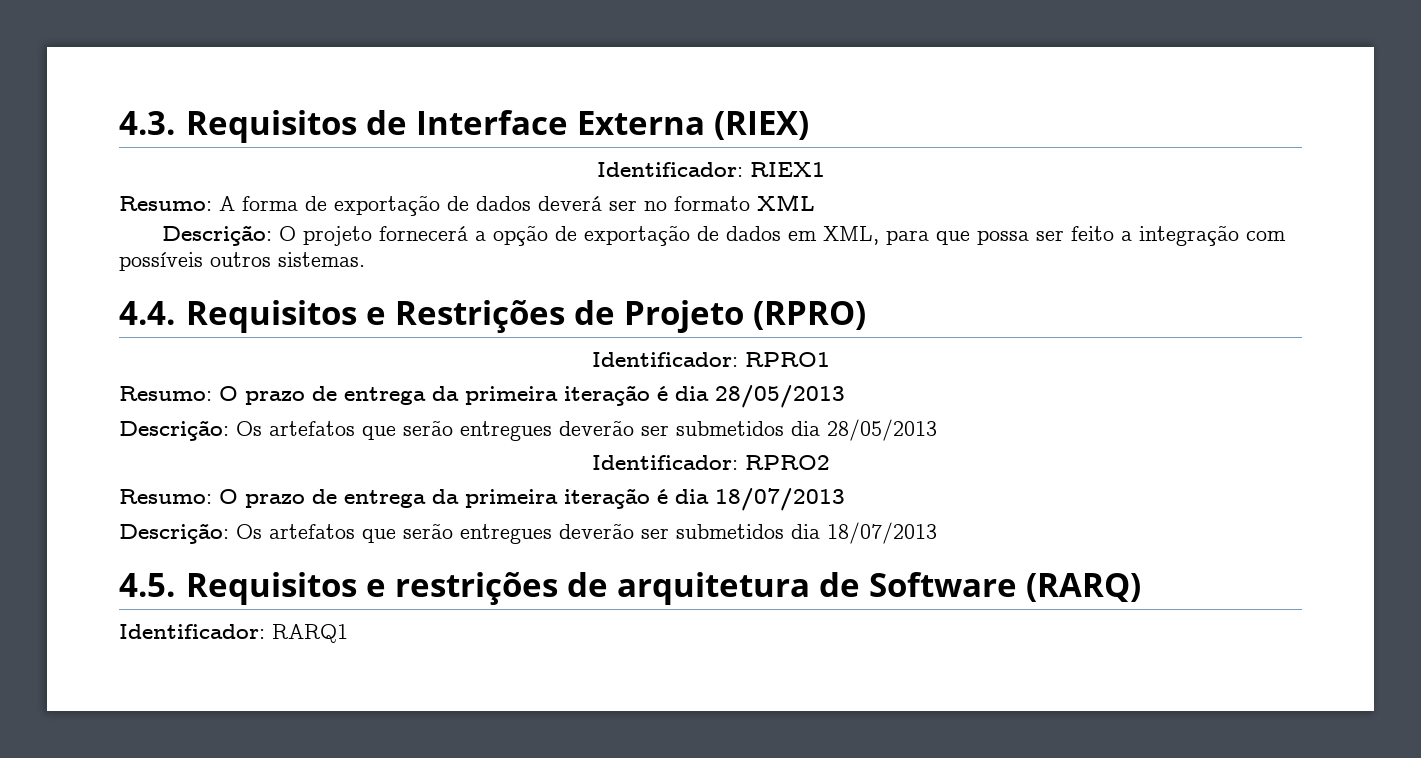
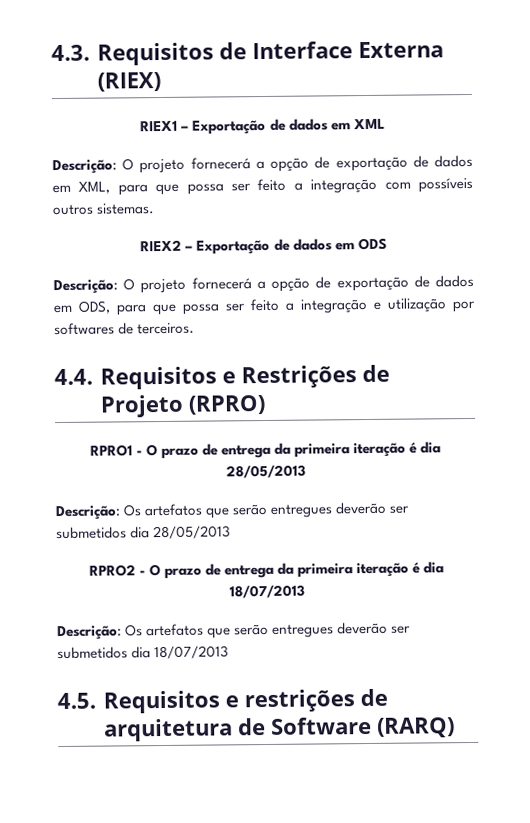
- Identificador: RIEX1
- Resumo: A forma de exportação de dados deverá ser no formato XML
+ RIEX1 – Exportação de dados em XML
+ RIEX2 – Exportação de dados em ODS
+ Descrição: O projeto fornecerá a opção de exportação de dados em ODS, para que possa ser feito a integração e utilização por softwares de terceiros.
- Identificador: RPRO1
- Resumo: O prazo de entrega da primeira iteração é dia 28/05/2013
+ RPRO1 - O prazo de entrega da primeira iteração é dia 28/05/2013
- Identificador: RPRO2
- Resumo: O prazo de entrega da primeira iteração é dia 18/07/2013
+ RPRO2 - O prazo de entrega da primeira iteração é dia 18/07/2013
- Identificador: RARQ1

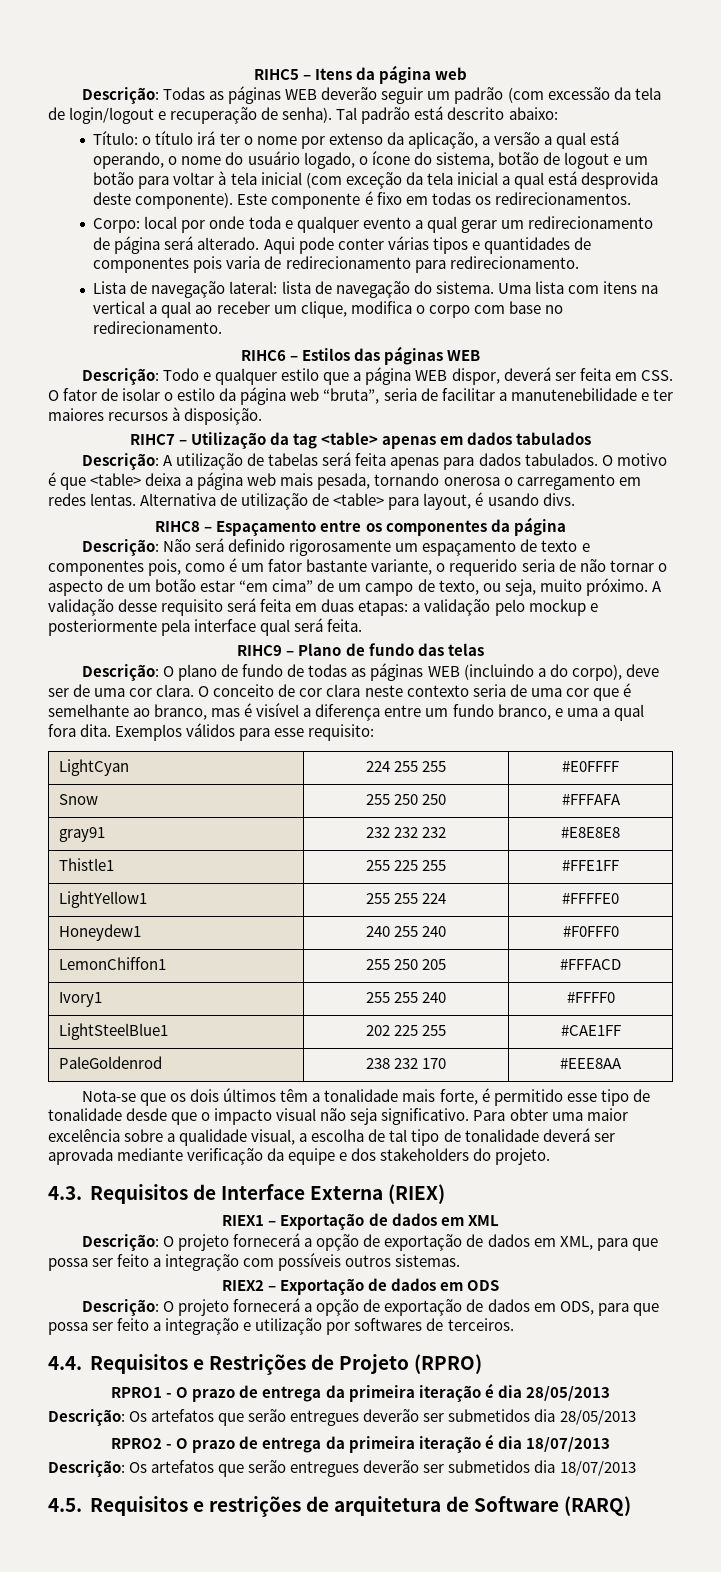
+ RIHC5 – Itens da página web
+ Descrição: Todas as páginas WEB deverão seguir um padrão (com excessão da tela de login/logout e recuperação de senha). Tal padrão está descrito abaixo:
+ Título: o título irá ter o nome por extenso da aplicação, a versão a qual está operando, o nome do usuário logado, o ícone do sistema, botão de logout e um botão para voltar à tela inicial (com exceção da tela inicial a qual está desprovida deste componente). Este componente é fixo em todas os redirecionamentos.
+ Corpo: local por onde toda e qualquer evento a qual gerar um redirecionamento de página será alterado. Aqui pode conter várias tipos e quantidades de componentes pois varia de redirecionamento para redirecionamento.
+ Lista de navegação lateral: lista de navegação do sistema. Uma lista com itens na vertical a qual ao receber um clique, modifica o corpo com base no redirecionamento.
+ RIHC6 – Estilos das páginas WEB
+ Descrição: Todo e qualquer estilo que a página WEB dispor, deverá ser feita em CSS. O fator de isolar o estilo da página web “bruta”, seria de facilitar a manutenebilidade e ter maiores recursos à disposição.
+ RIHC7 – Utilização da tag <table> apenas em dados tabulados
+ Descrição: A utilização de tabelas será feita apenas para dados tabulados. O motivo é que <table> deixa a página web mais pesada, tornando onerosa o carregamento em redes lentas. Alternativa de utilização de <table> para layout, é usando divs.
+ RIHC8 – Espaçamento entre os componentes da página
+ Descrição: Não será definido rigorosamente um espaçamento de texto e componentes pois, como é um fator bastante variante, o requerido seria de não tornar o aspecto de um botão estar “em cima” de um campo de texto, ou seja, muito próximo. A validação desse requisito será feita em duas etapas: a validação pelo mockup e posteriormente pela interface qual será feita.
+ RIHC9 – Plano de fundo das telas
+ Descrição: O plano de fundo de todas as páginas WEB (incluindo a do corpo), deve ser de uma cor clara. O conceito de cor clara neste contexto seria de uma cor que é semelhante ao branco, mas é visível a diferença entre um fundo branco, e uma a qual fora dita. Exemplos válidos para esse requisito:
+ LightCyan | 224 255 255 | #E0FFFF
+ Snow | 255 250 250 | #FFFAFA
+ gray91 | 232 232 232 | #E8E8E8
+ Thistle1 | 255 225 255 | #FFE1FF
+ LightYellow1 | 255 255 224 | #FFFFE0
+ Honeydew1 | 240 255 240 | #F0FFF0
+ LemonChiffon1 | 255 250 205 | #FFFACD
+ Ivory1 | 255 255 240 | #FFFF0
+ LightSteelBlue1 | 202 225 255 | #CAE1FF
+ PaleGoldenrod | 238 232 170 | #EEE8AA
+ Nota-se que os dois últimos têm a tonalidade mais forte, é permitido esse tipo de tonalidade desde que o impacto visual não seja significativo. Para obter uma maior excelência sobre a qualidade visual, a escolha de tal tipo de tonalidade deverá ser aprovada mediante verificação da equipe e dos stakeholders do projeto.

